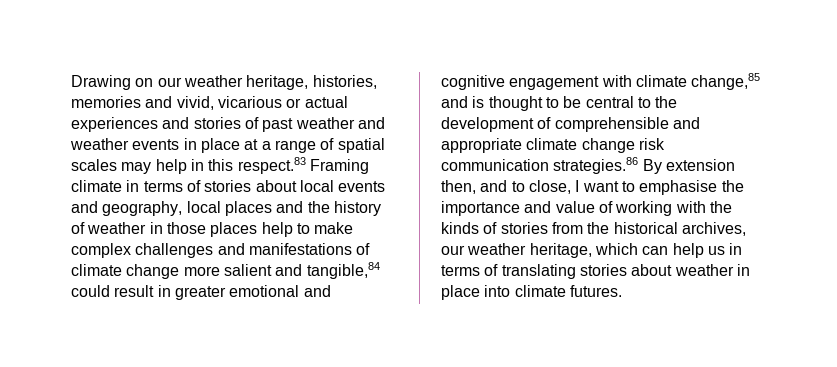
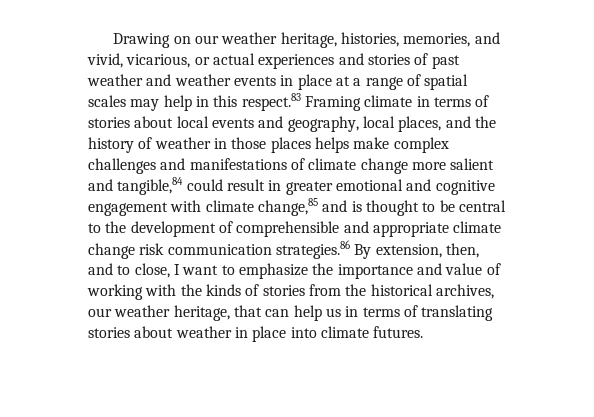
- Drawing on our weather heritage, histories, memories and vivid, vicarious or actual experiences and stories of past weather and weather events in place at a range of spatial scales may help in this respect.83 Framing climate in terms of stories about local events and geography, local places and the history of weather in those places help to make complex challenges and manifestations of climate change more salient and tangible,84 could result in greater emotional and cognitive engagement with climate change,85 and is thought to be central to the development of comprehensible and appropriate climate change risk communication strategies.86 By extension then, and to close, I want to emphasise the importance and value of working with the kinds of stories from the historical archives, our weather heritage, which can help us in terms of translating stories about weather in place into climate futures.
+ Drawing on our weather heritage, histories, memories, and vivid, vicarious, or actual experiences and stories of past weather and weather events in place at a range of spatial scales may help in this respect.83 Framing climate in terms of stories about local events and geography, local places, and the history of weather in those places helps make complex challenges and manifestations of climate change more salient and tangible,84 could result in greater emotional and cognitive engagement with climate change,85 and is thought to be central to the development of comprehensible and appropriate climate change risk communication strategies.86 By extension, then, and to close, I want to emphasize the importance and value of working with the kinds of stories from the historical archives, our weather heritage, that can help us in terms of translating stories about weather in place into climate futures.

